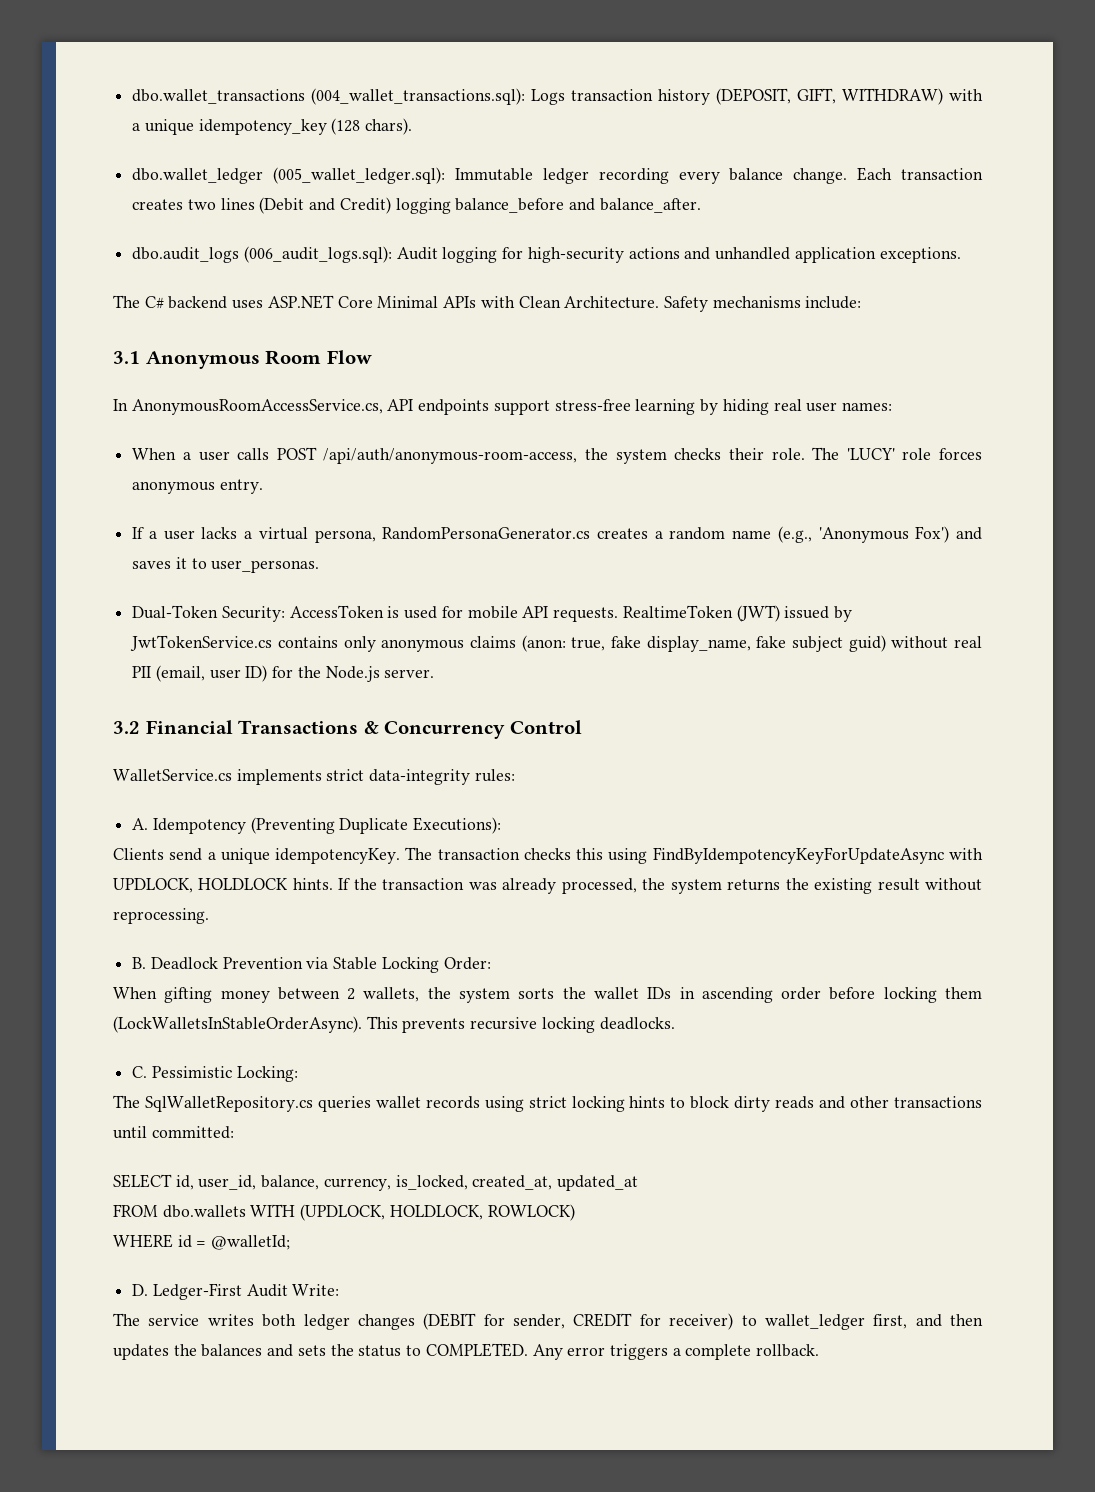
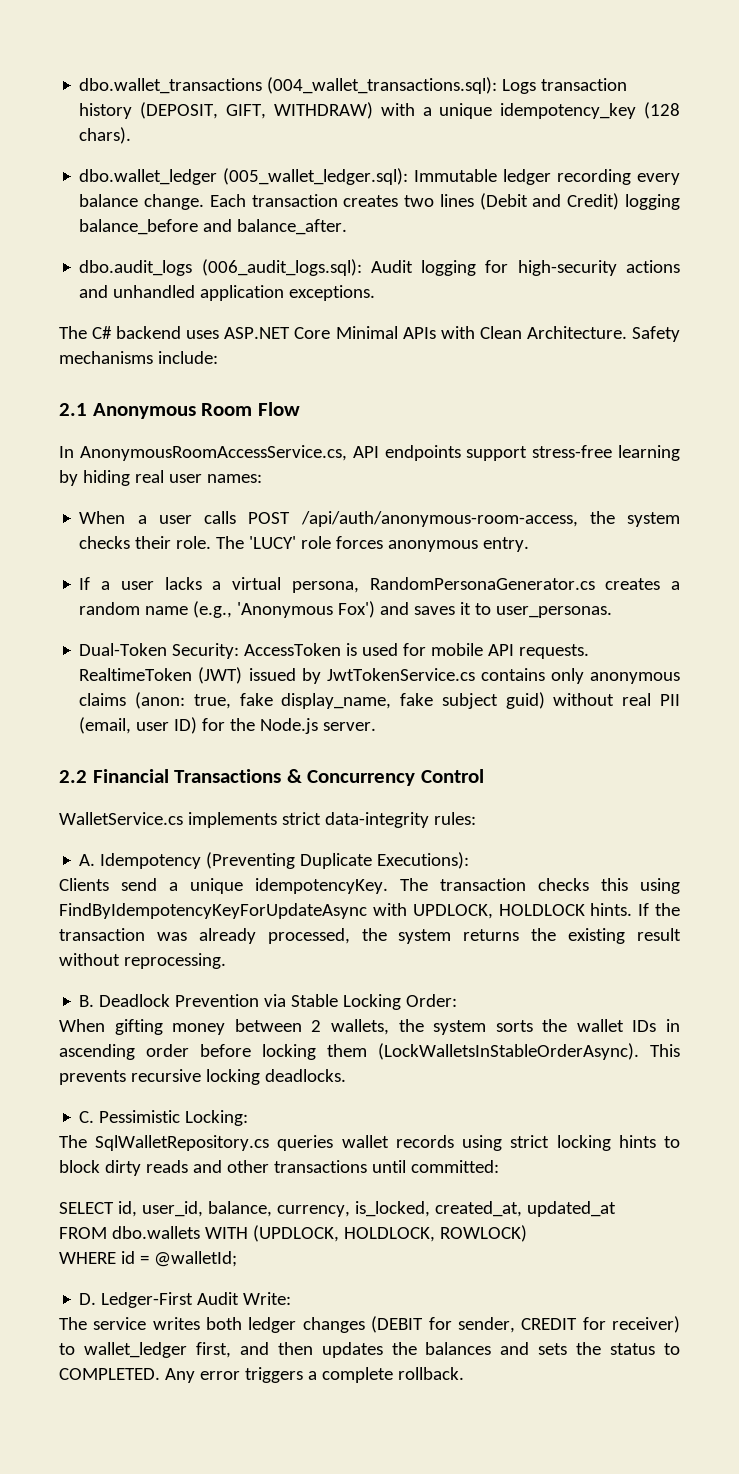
- 3.1 Anonymous Room Flow
+ 2.1 Anonymous Room Flow
- 3.2 Financial Transactions & Concurrency Control
+ 2.2 Financial Transactions & Concurrency Control

